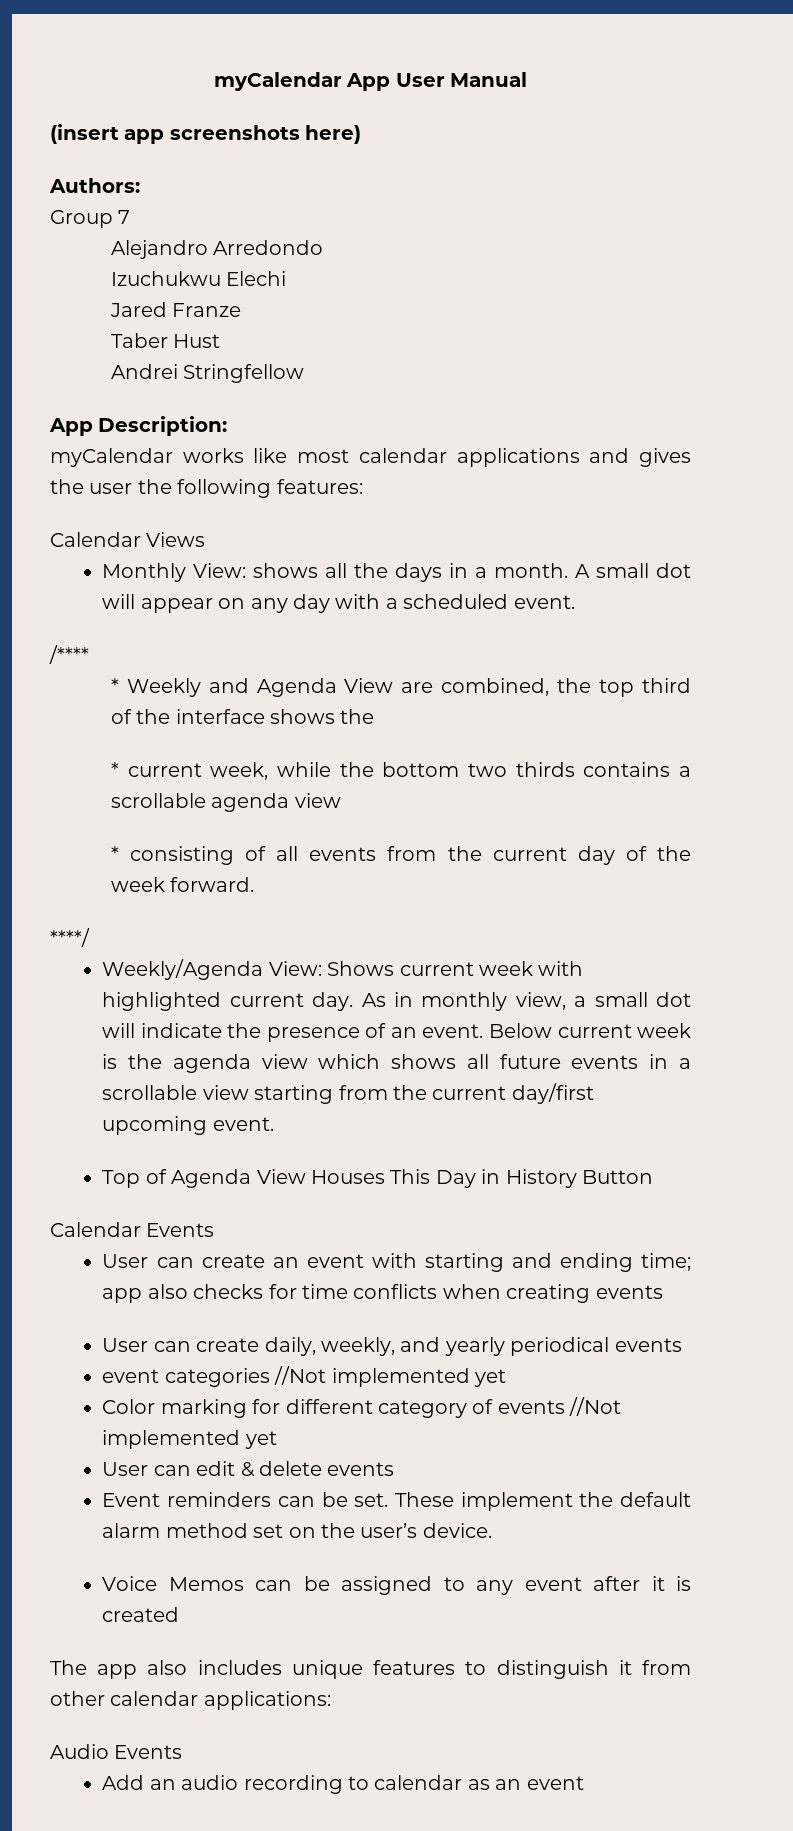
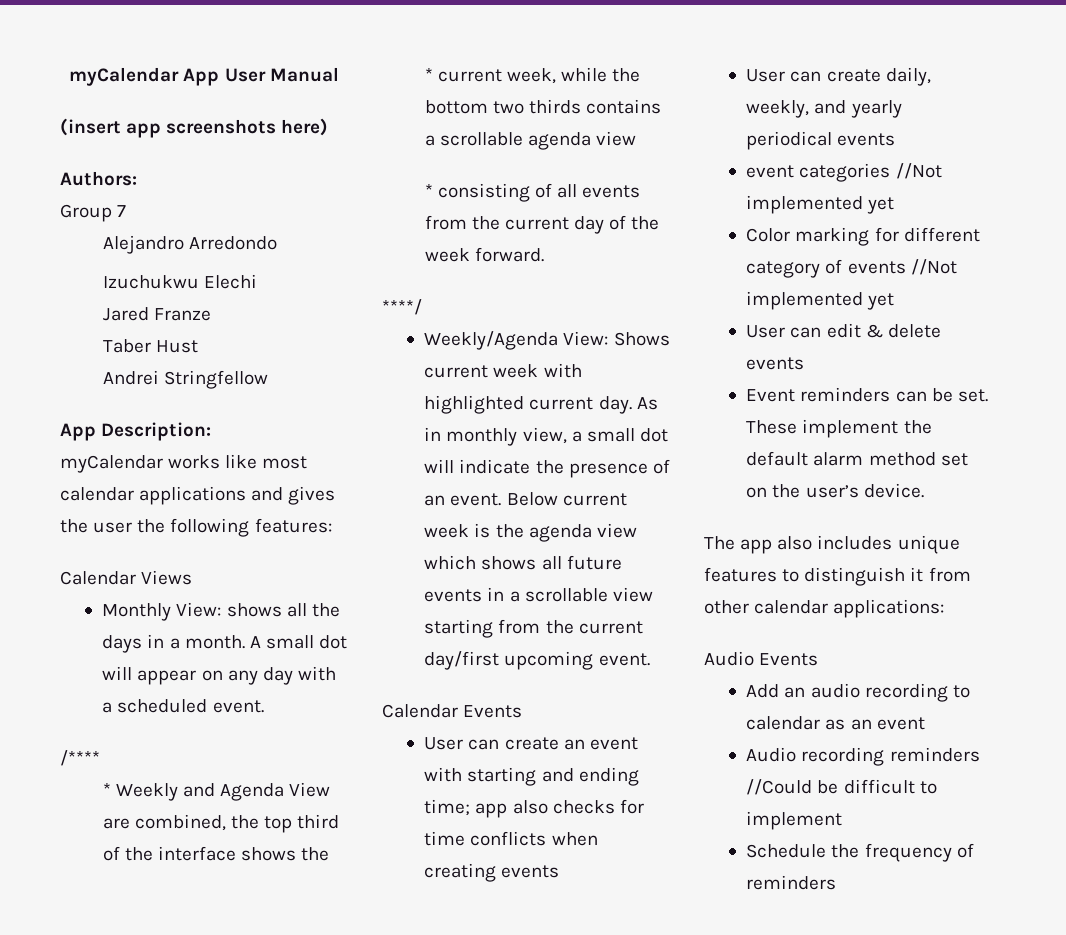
- Top of Agenda View Houses This Day in History Button
- Voice Memos can be assigned to any event after it is created
+ Audio recording reminders //Could be difficult to implement
+ Schedule the frequency of reminders

